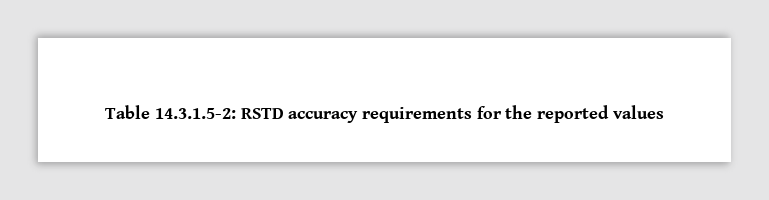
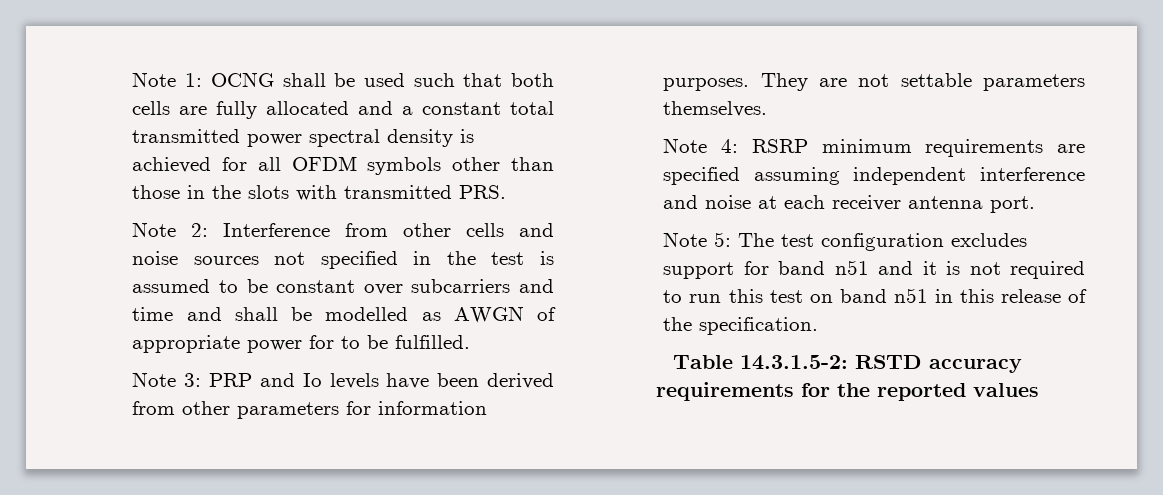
+ Note 1: OCNG shall be used such that both cells are fully allocated and a constant total transmitted power spectral density is achieved for all OFDM symbols other than those in the slots with transmitted PRS.
+ Note 2: Interference from other cells and noise sources not specified in the test is assumed to be constant over subcarriers and time and shall be modelled as AWGN of appropriate power for to be fulfilled.
+ Note 3: PRP and Io levels have been derived from other parameters for information purposes. They are not settable parameters themselves.
+ Note 4: RSRP minimum requirements are specified assuming independent interference and noise at each receiver antenna port.
+ Note 5: The test configuration excludes support for band n51 and it is not required to run this test on band n51 in this release of the specification.

